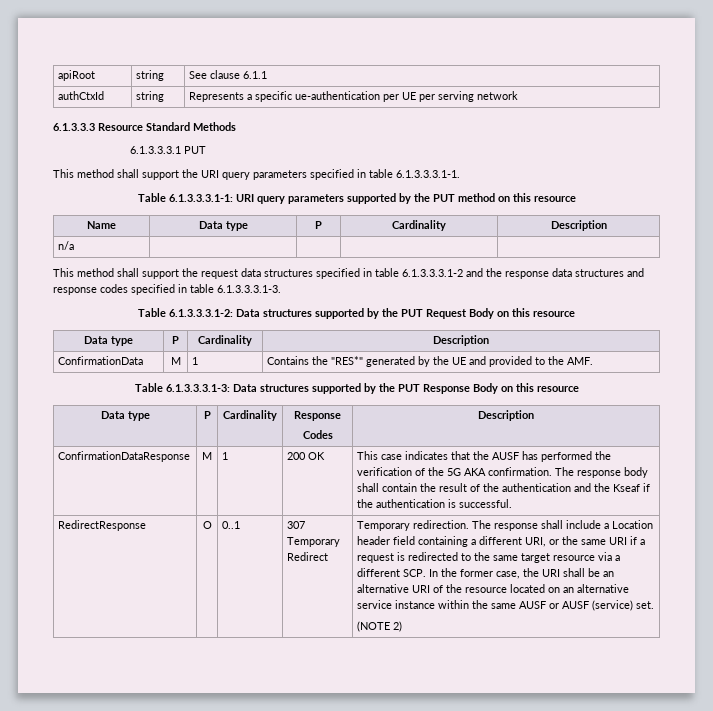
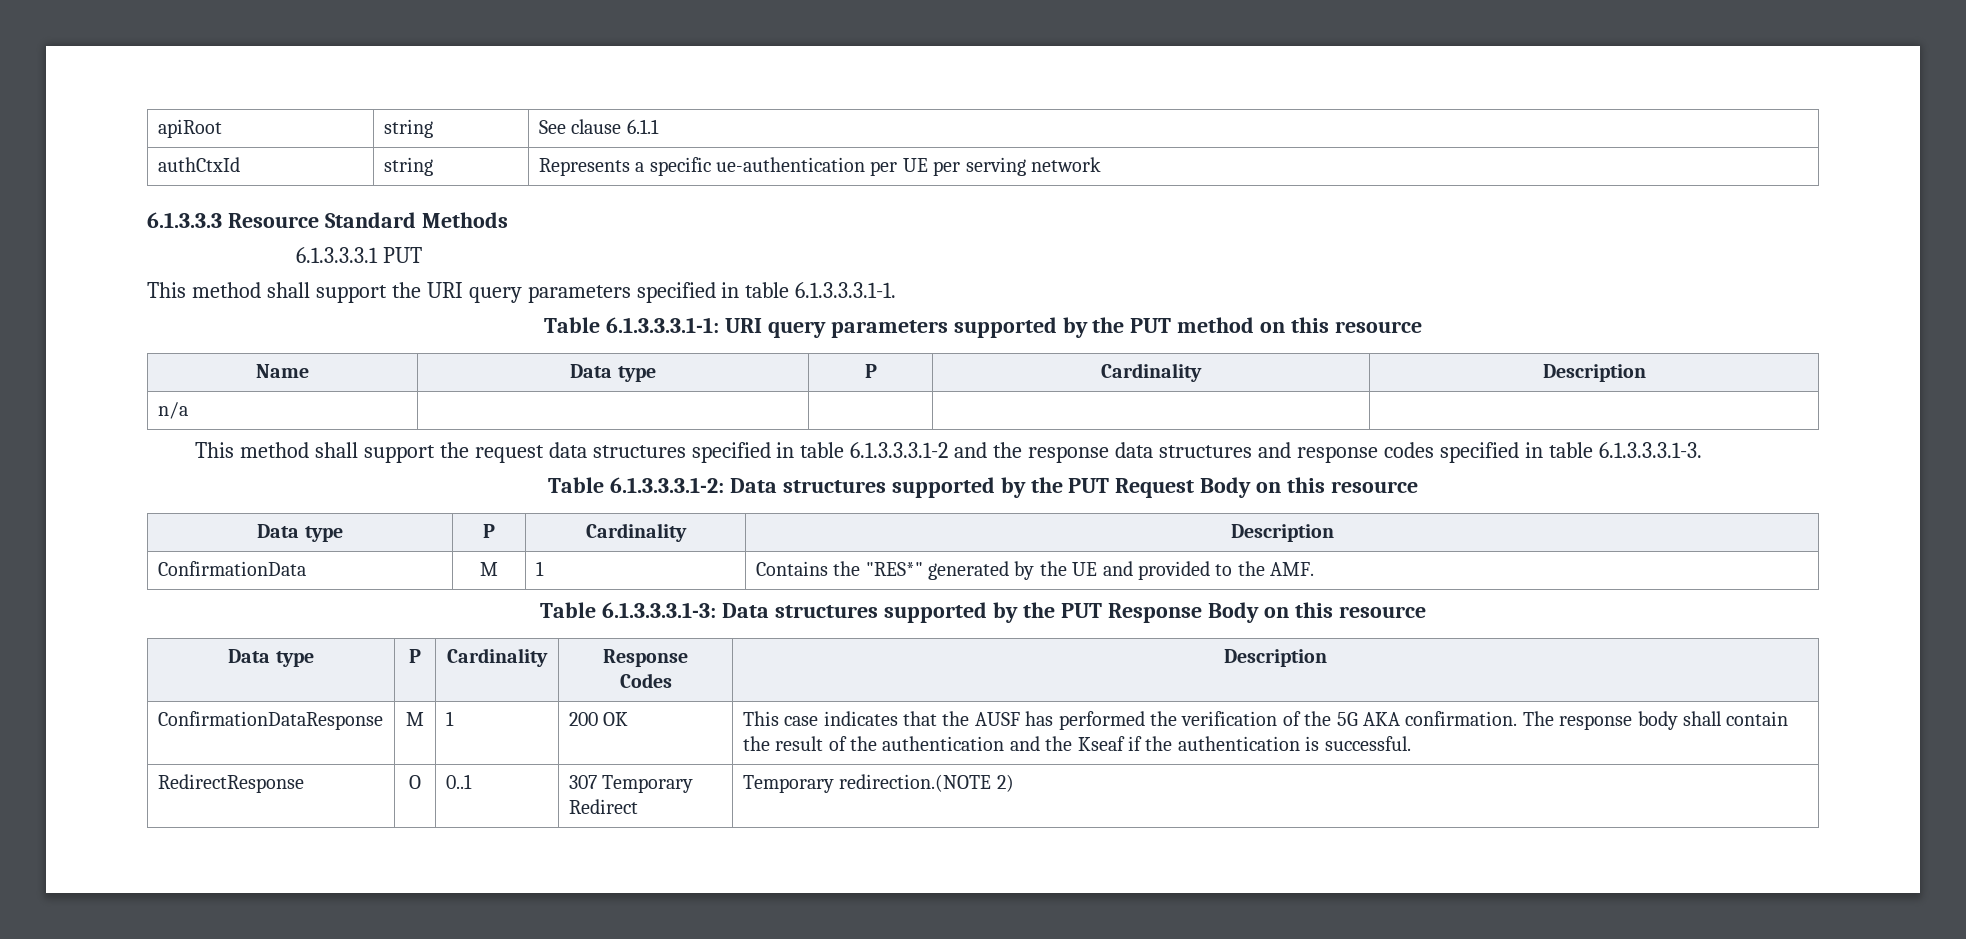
- Temporary redirection. The response shall include a Location header field containing a different URI, or the same URI if a request is redirected to the same target resource via a different SCP. In the former case, the URI shall be an alternative URI of the resource located on an alternative service instance within the same AUSF or AUSF (service) set.
- (NOTE 2)
+ Temporary redirection.(NOTE 2)

